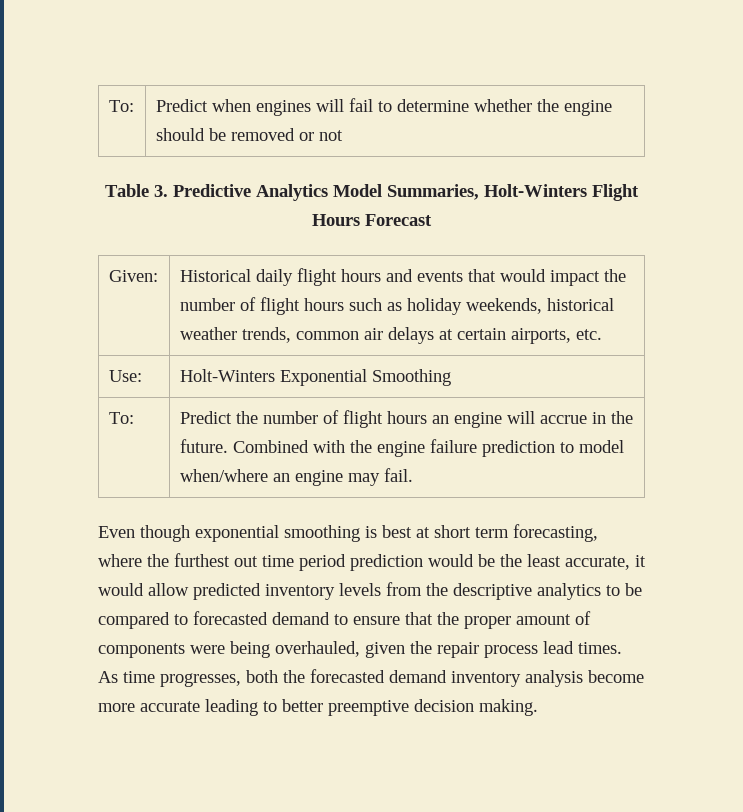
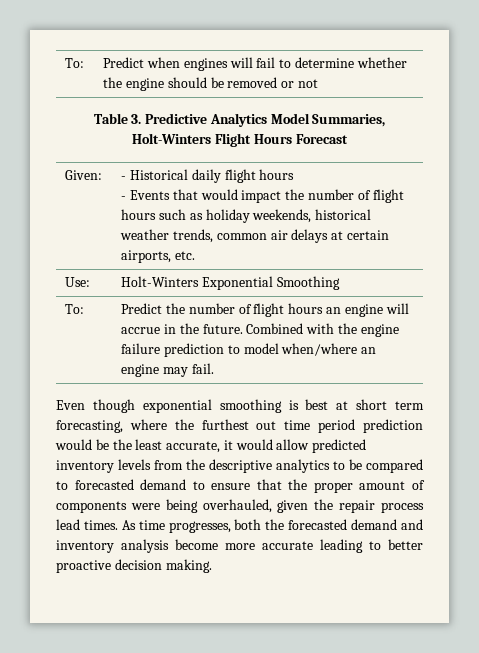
- Given: | Historical daily flight hours and events that would impact the number of flight hours such as holiday weekends, historical weather trends, common air delays at certain airports, etc.
+ Given: | - Historical daily flight hours
+ - Events that would impact the number of flight hours such as holiday weekends, historical weather trends, common air delays at certain airports, etc.
- As time progresses, both the forecasted demand inventory analysis become more accurate leading to better preemptive decision making.
+ As time progresses, both the forecasted demand and inventory analysis become more accurate leading to better proactive decision making.

